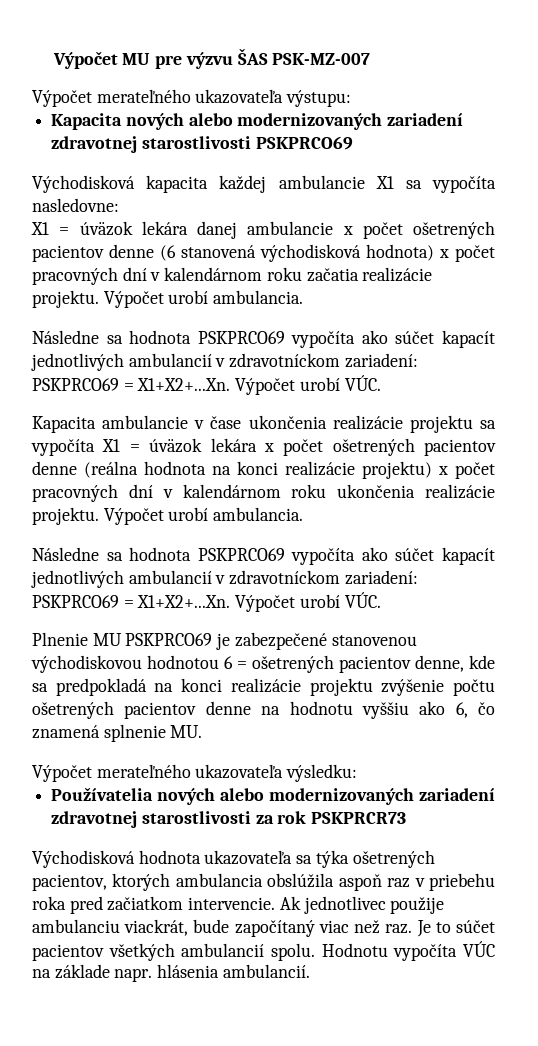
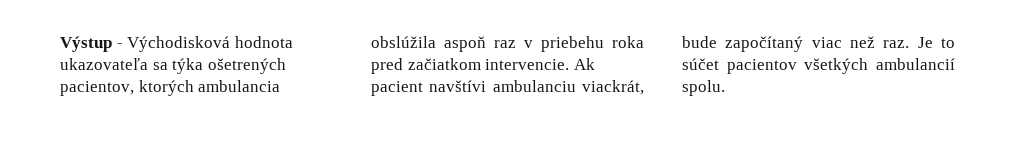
- Výpočet MU pre výzvu ŠAS PSK-MZ-007
- Výpočet merateľného ukazovateľa výstupu:
- Kapacita nových alebo modernizovaných zariadení zdravotnej starostlivosti PSKPRCO69
- Východisková kapacita každej ambulancie X1 sa vypočíta nasledovne:
- X1 = úväzok lekára danej ambulancie x počet ošetrených pacientov denne (6 stanovená východisková hodnota) x počet pracovných dní v kalendárnom roku začatia realizácie projektu. Výpočet urobí ambulancia.
- Následne sa hodnota PSKPRCO69 vypočíta ako súčet kapacít jednotlivých ambulancií v zdravotníckom zariadení: PSKPRCO69 = X1+X2+...Xn. Výpočet urobí VÚC.
- Kapacita ambulancie v čase ukončenia realizácie projektu sa vypočíta X1 = úväzok lekára x počet ošetrených pacientov denne (reálna hodnota na konci realizácie projektu) x počet pracovných dní v kalendárnom roku ukončenia realizácie projektu. Výpočet urobí ambulancia.
- Následne sa hodnota PSKPRCO69 vypočíta ako súčet kapacít jednotlivých ambulancií v zdravotníckom zariadení: PSKPRCO69 = X1+X2+...Xn. Výpočet urobí VÚC.
- Plnenie MU PSKPRCO69 je zabezpečené stanovenou východiskovou hodnotou 6 = ošetrených pacientov denne, kde sa predpokladá na konci realizácie projektu zvýšenie počtu ošetrených pacientov denne na hodnotu vyššiu ako 6, čo znamená splnenie MU.
- Výpočet merateľného ukazovateľa výsledku:
- Používatelia nových alebo modernizovaných zariadení zdravotnej starostlivosti za rok PSKPRCR73
- Východisková hodnota ukazovateľa sa týka ošetrených pacientov, ktorých ambulancia obslúžila aspoň raz v priebehu roka pred začiatkom intervencie.
+ Výstup - Východisková hodnota ukazovateľa sa týka ošetrených pacientov, ktorých ambulancia obslúžila aspoň raz v priebehu roka pred začiatkom intervencie.
- Ak jednotlivec použije ambulanciu viackrát, bude započítaný viac než raz.
+ Ak pacient navštívi ambulanciu viackrát, bude započítaný viac než raz.
- Hodnotu vypočíta VÚC na základe napr. hlásenia ambulancií.

